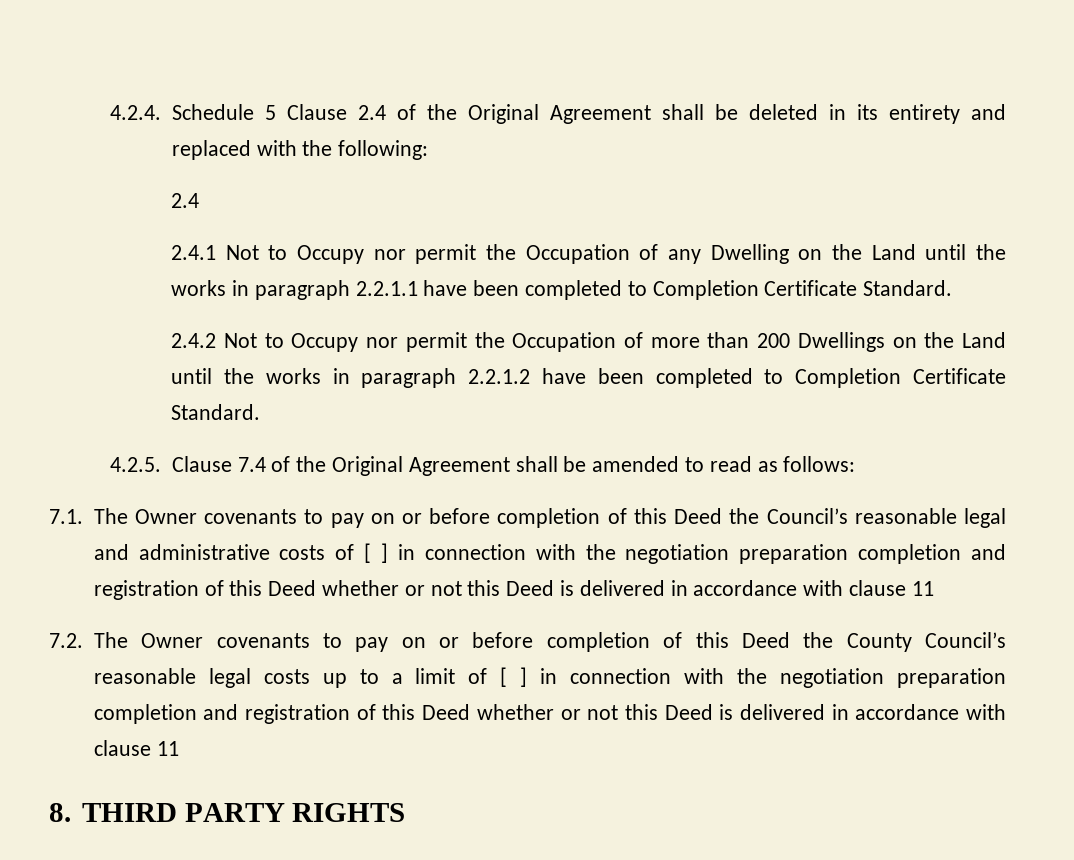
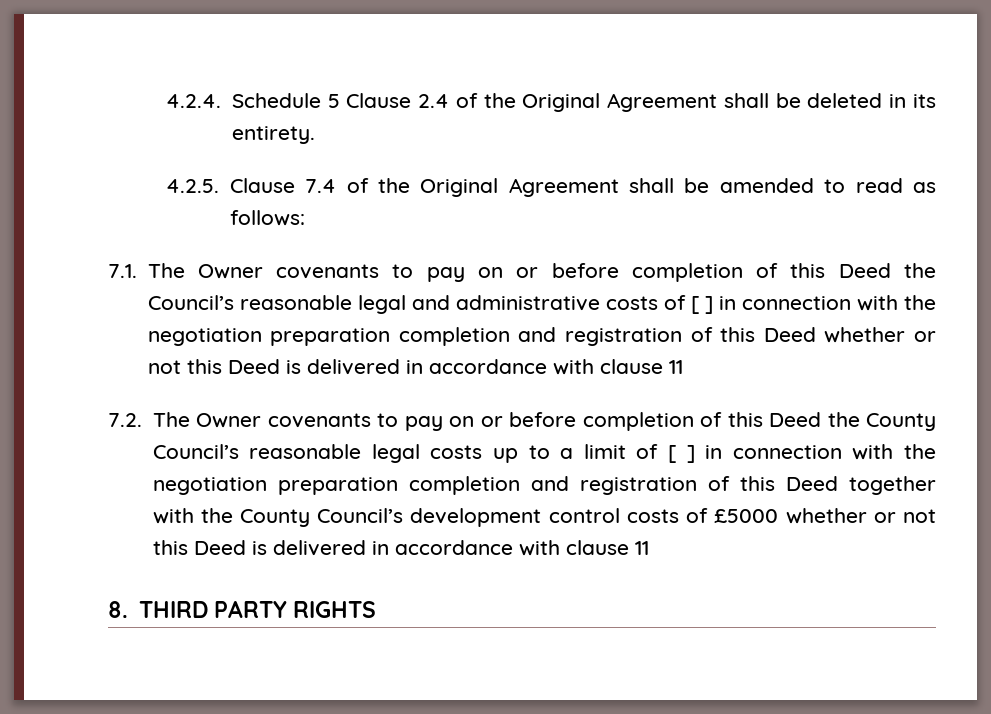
- 4.2.4. Schedule 5 Clause 2.4 of the Original Agreement shall be deleted in its entirety and replaced with the following:
- 2.4
- 2.4.1 Not to Occupy nor permit the Occupation of any Dwelling on the Land until the works in paragraph 2.2.1.1 have been completed to Completion Certificate Standard.
- 2.4.2 Not to Occupy nor permit the Occupation of more than 200 Dwellings on the Land until the works in paragraph 2.2.1.2 have been completed to Completion Certificate Standard.
+ 4.2.4. Schedule 5 Clause 2.4 of the Original Agreement shall be deleted in its entirety.
- 7.2. The Owner covenants to pay on or before completion of this Deed the County Council’s reasonable legal costs up to a limit of [ ] in connection with the negotiation preparation completion and registration of this Deed whether or not this Deed is delivered in accordance with clause 11
+ 7.2. The Owner covenants to pay on or before completion of this Deed the County Council’s reasonable legal costs up to a limit of [ ] in connection with the negotiation preparation completion and registration of this Deed together with the County Council’s development control costs of £5000 whether or not this Deed is delivered in accordance with clause 11

